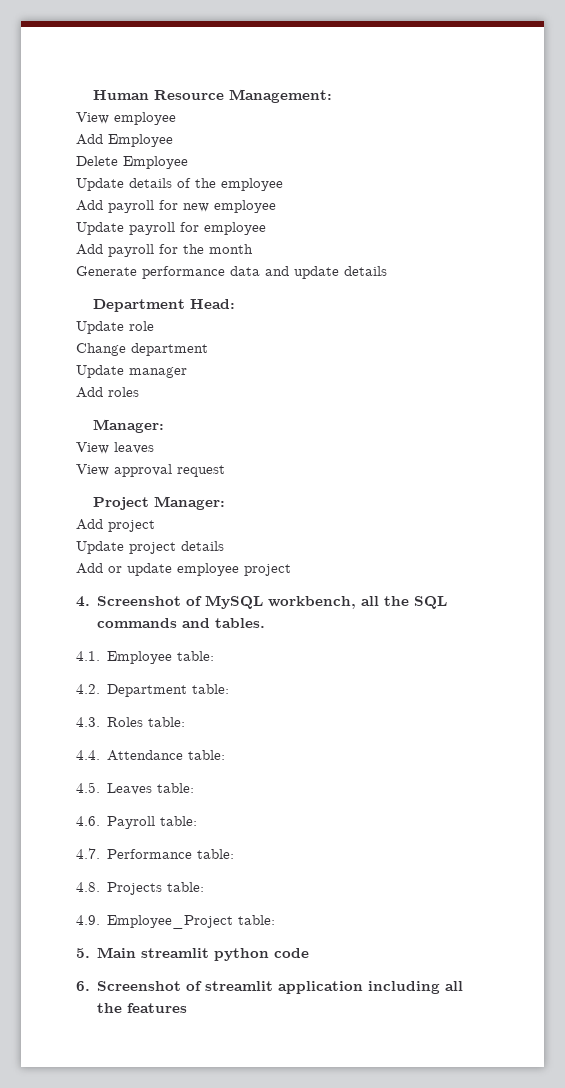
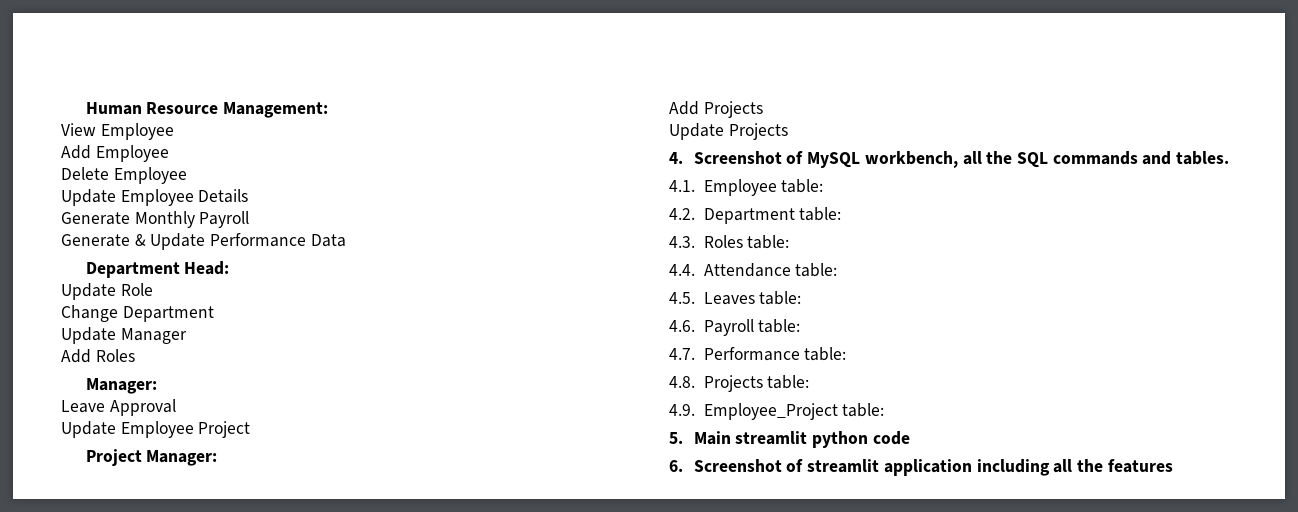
- View employee
+ View Employee
- Update details of the employee
- Add payroll for new employee
- Update payroll for employee
- Add payroll for the month
- Generate performance data and update details
+ Update Employee Details
+ Generate Monthly Payroll
+ Generate & Update Performance Data
- Update role
+ Update Role
- Change department
- Update manager
- Add roles
+ Change Department
+ Update Manager
+ Add Roles
  Manager:
- View leaves
- View approval request
+ Leave Approval
+ Update Employee Project
- Add project
- Update project details
- Add or update employee project
+ Add Projects
+ Update Projects

